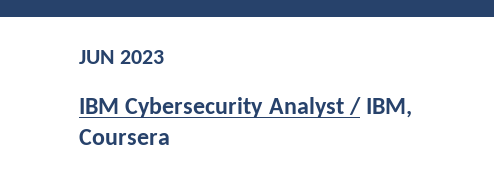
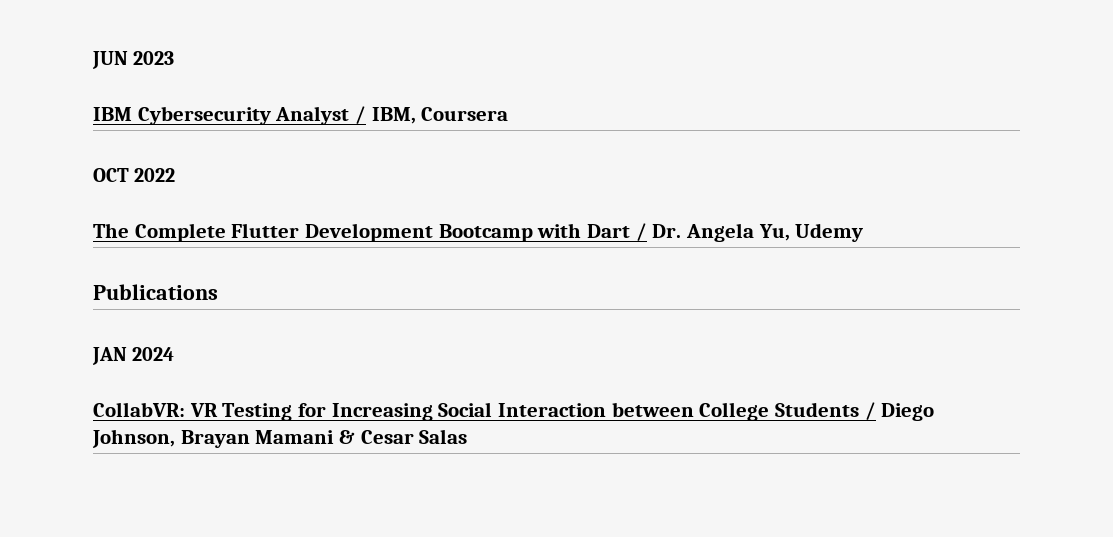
+ OCT 2022
+ The Complete Flutter Development Bootcamp with Dart / Dr. Angela Yu, Udemy
+ Publications
+ JAN 2024
+ CollabVR: VR Testing for Increasing Social Interaction between College Students / Diego Johnson, Brayan Mamani & Cesar Salas

